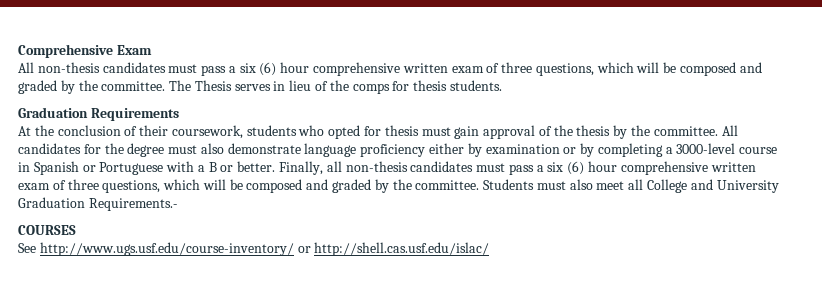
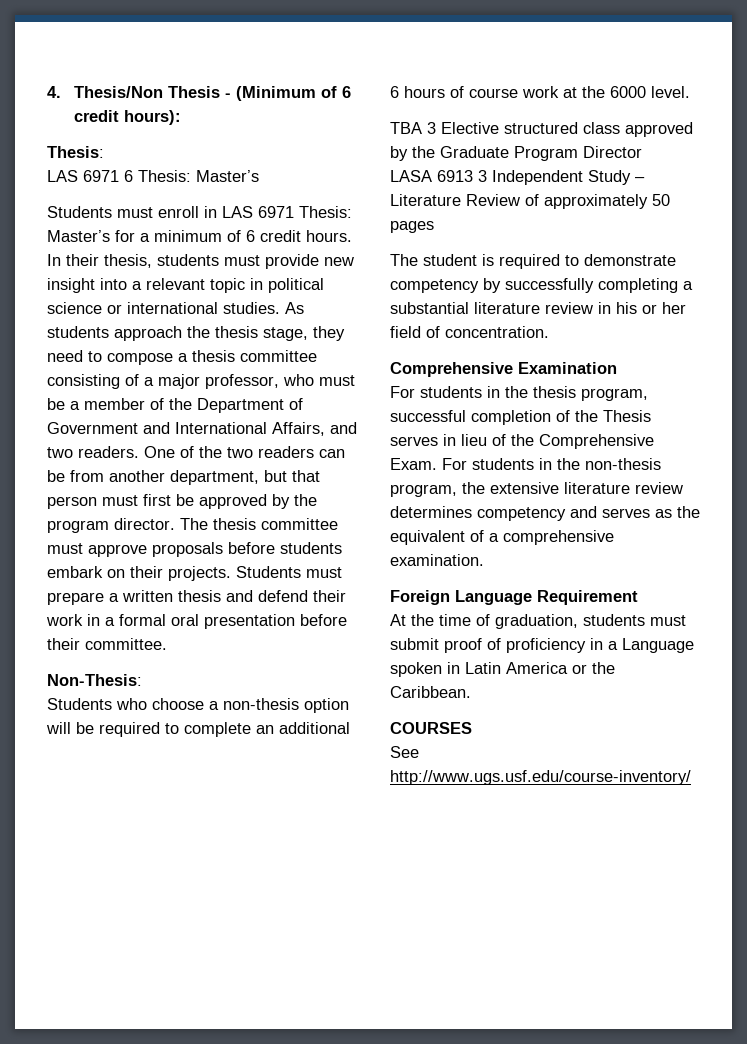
- Comprehensive Exam
- All non-thesis candidates must pass a six (6) hour comprehensive written exam of three questions, which will be composed and graded by the committee. The Thesis serves in lieu of the comps for thesis students.
- Graduation Requirements
- At the conclusion of their coursework, students who opted for thesis must gain approval of the thesis by the committee. All candidates for the degree must also demonstrate language proficiency either by examination or by completing a 3000-level course in Spanish or Portuguese with a B or better. Finally, all non-thesis candidates must pass a six (6) hour comprehensive written exam of three questions, which will be composed and graded by the committee. Students must also meet all College and University Graduation Requirements.-
+ 4. Thesis/Non Thesis - (Minimum of 6 credit hours):
+ Thesis:
+ LAS 6971 6 Thesis: Master’s
+ Students must enroll in LAS 6971 Thesis: Master’s for a minimum of 6 credit hours. In their thesis, students must provide new insight into a relevant topic in political science or international studies. As students approach the thesis stage, they need to compose a thesis committee consisting of a major professor, who must be a member of the Department of Government and International Affairs, and two readers. One of the two readers can be from another department, but that person must first be approved by the program director. The thesis committee must approve proposals before students embark on their projects. Students must prepare a written thesis and defend their work in a formal oral presentation before their committee.
+ Non-Thesis:
+ Students who choose a non-thesis option will be required to complete an additional 6 hours of course work at the 6000 level.
+ TBA 3 Elective structured class approved by the Graduate Program Director
+ LASA 6913 3 Independent Study – Literature Review of approximately 50 pages
+ The student is required to demonstrate competency by successfully completing a substantial literature review in his or her field of concentration.
+ Comprehensive Examination
+ For students in the thesis program, successful completion of the Thesis serves in lieu of the Comprehensive Exam. For students in the non-thesis program, the extensive literature review determines competency and serves as the equivalent of a comprehensive examination.
+ Foreign Language Requirement
+ At the time of graduation, students must submit proof of proficiency in a Language spoken in Latin America or the Caribbean.
- See http://www.ugs.usf.edu/course-inventory/ or http://shell.cas.usf.edu/islac/
+ See http://www.ugs.usf.edu/course-inventory/

